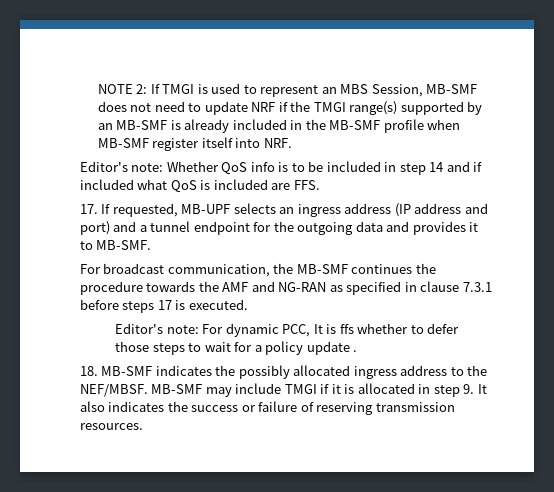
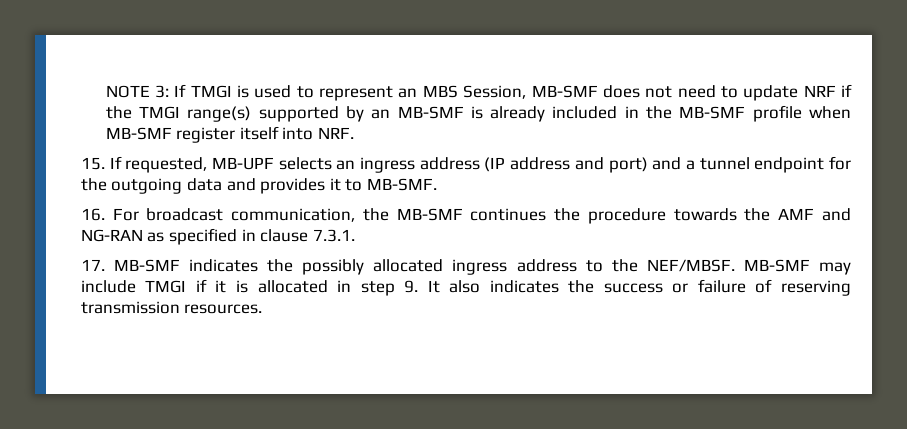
- NOTE 2: If TMGI is used to represent an MBS Session, MB-SMF does not need to update NRF if the TMGI range(s) supported by an MB-SMF is already included in the MB-SMF profile when MB-SMF register itself into NRF.
+ NOTE 3: If TMGI is used to represent an MBS Session, MB-SMF does not need to update NRF if the TMGI range(s) supported by an MB-SMF is already included in the MB-SMF profile when MB-SMF register itself into NRF.
- Editor's note: Whether QoS info is to be included in step 14 and if included what QoS is included are FFS.
- 17. If requested, MB-UPF selects an ingress address (IP address and port) and a tunnel endpoint for the outgoing data and provides it to MB-SMF.
+ 15. If requested, MB-UPF selects an ingress address (IP address and port) and a tunnel endpoint for the outgoing data and provides it to MB-SMF.
- For broadcast communication, the MB-SMF continues the procedure towards the AMF and NG-RAN as specified in clause 7.3.1 before steps 17 is executed.
- Editor's note: For dynamic PCC, It is ffs whether to defer those steps to wait for a policy update .
- 18. MB-SMF indicates the possibly allocated ingress address to the NEF/MBSF.
+ 16. For broadcast communication, the MB-SMF continues the procedure towards the AMF and NG-RAN as specified in clause 7.3.1.
+ 17. MB-SMF indicates the possibly allocated ingress address to the NEF/MBSF.

